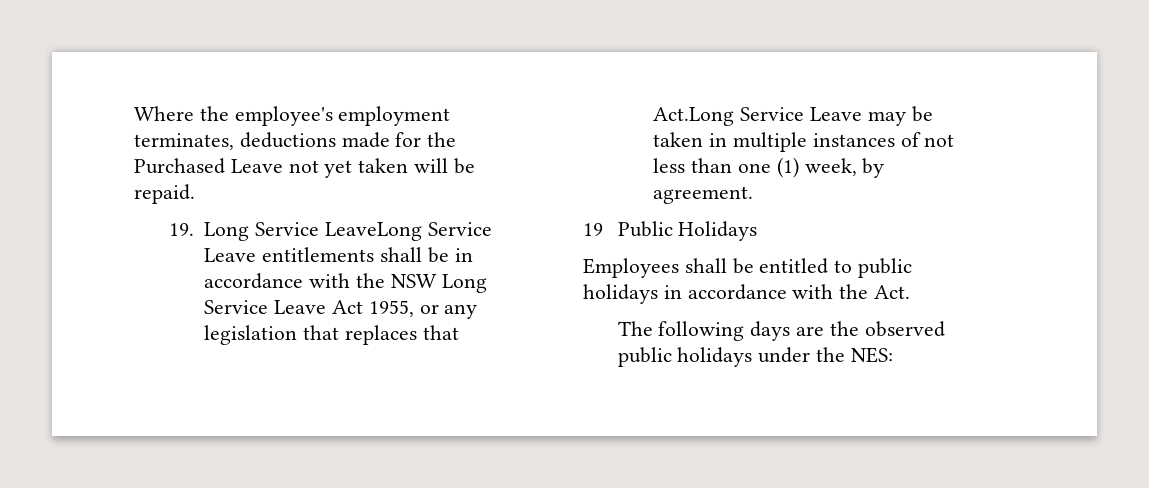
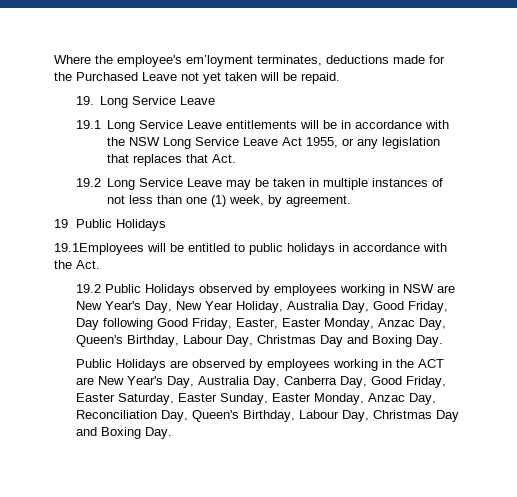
- Where the employee's employment terminates, deductions made for the Purchased Leave not yet taken will be repaid.
+ Where the employee's em’loyment terminates, deductions made for the Purchased Leave not yet taken will be repaid.
- 19. Long Service LeaveLong Service Leave entitlements shall be in accordance with the NSW Long Service Leave Act 1955, or any legislation that replaces that Act.Long Service Leave may be taken in multiple instances of not less than one (1) week, by agreement.
+ 19. Long Service Leave
+ 19.1 Long Service Leave entitlements will be in accordance with the NSW Long Service Leave Act 1955, or any legislation that replaces that Act.
+ 19.2 Long Service Leave may be taken in multiple instances of not less than one (1) week, by agreement.
- Employees shall be entitled to public holidays in accordance with the Act.
+ 19.1Employees will be entitled to public holidays in accordance with the Act.
- The following days are the observed public holidays under the NES:
+ 19.2 Public Holidays observed by employees working in NSW are New Year's Day, New Year Holiday, Australia Day, Good Friday, Day following Good Friday, Easter, Easter Monday, Anzac Day, Queen's Birthday, Labour Day, Christmas Day and Boxing Day.
+ Public Holidays are observed by employees working in the ACT are New Year's Day, Australia Day, Canberra Day, Good Friday, Easter Saturday, Easter Sunday, Easter Monday, Anzac Day, Reconciliation Day, Queen's Birthday, Labour Day, Christmas Day and Boxing Day.

